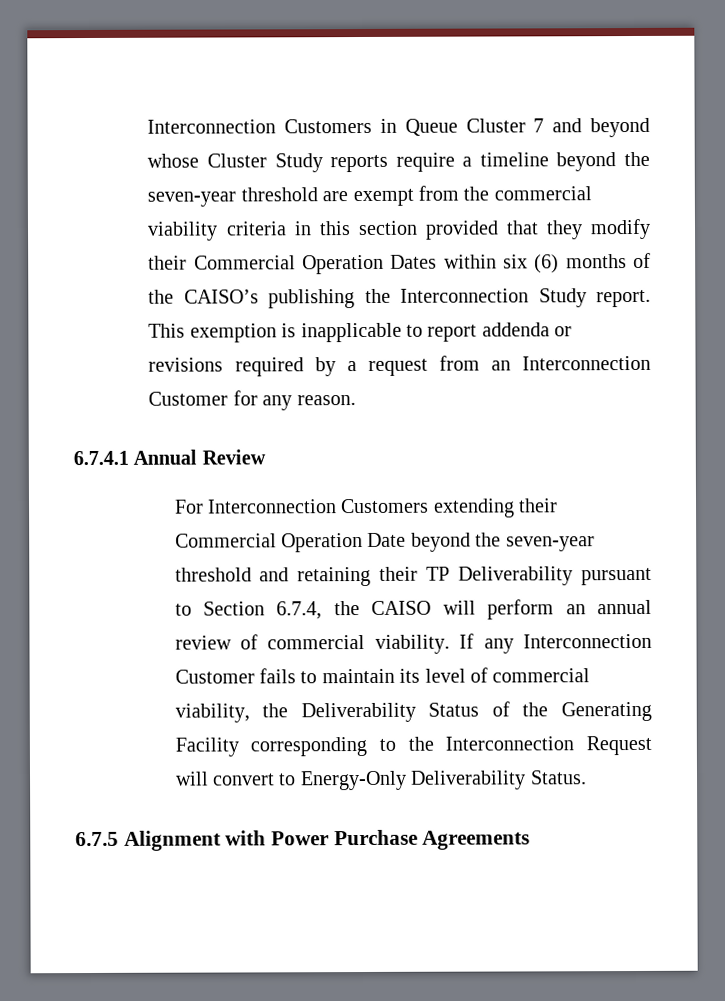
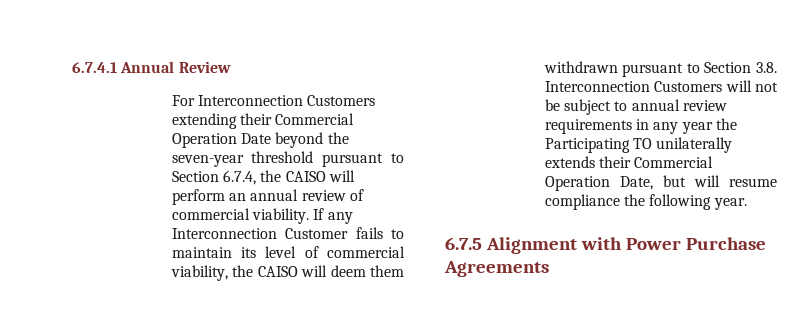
- Interconnection Customers in Queue Cluster 7 and beyond whose Cluster Study reports require a timeline beyond the seven-year threshold are exempt from the commercial viability criteria in this section provided that they modify their Commercial Operation Dates within six (6) months of the CAISO’s publishing the Interconnection Study report. This exemption is inapplicable to report addenda or revisions required by a request from an Interconnection Customer for any reason.
- For Interconnection Customers extending their Commercial Operation Date beyond the seven-year threshold and retaining their TP Deliverability pursuant to Section 6.7.4, the CAISO will perform an annual review of commercial viability.
+ For Interconnection Customers extending their Commercial Operation Date beyond the seven-year threshold pursuant to Section 6.7.4, the CAISO will perform an annual review of commercial viability.
- If any Interconnection Customer fails to maintain its level of commercial viability, the Deliverability Status of the Generating Facility corresponding to the Interconnection Request will convert to Energy-Only Deliverability Status.
+ If any Interconnection Customer fails to maintain its level of commercial viability, the CAISO will deem them withdrawn pursuant to Section 3.8. Interconnection Customers will not be subject to annual review requirements in any year the Participating TO unilaterally extends their Commercial Operation Date, but will resume compliance the following year.

